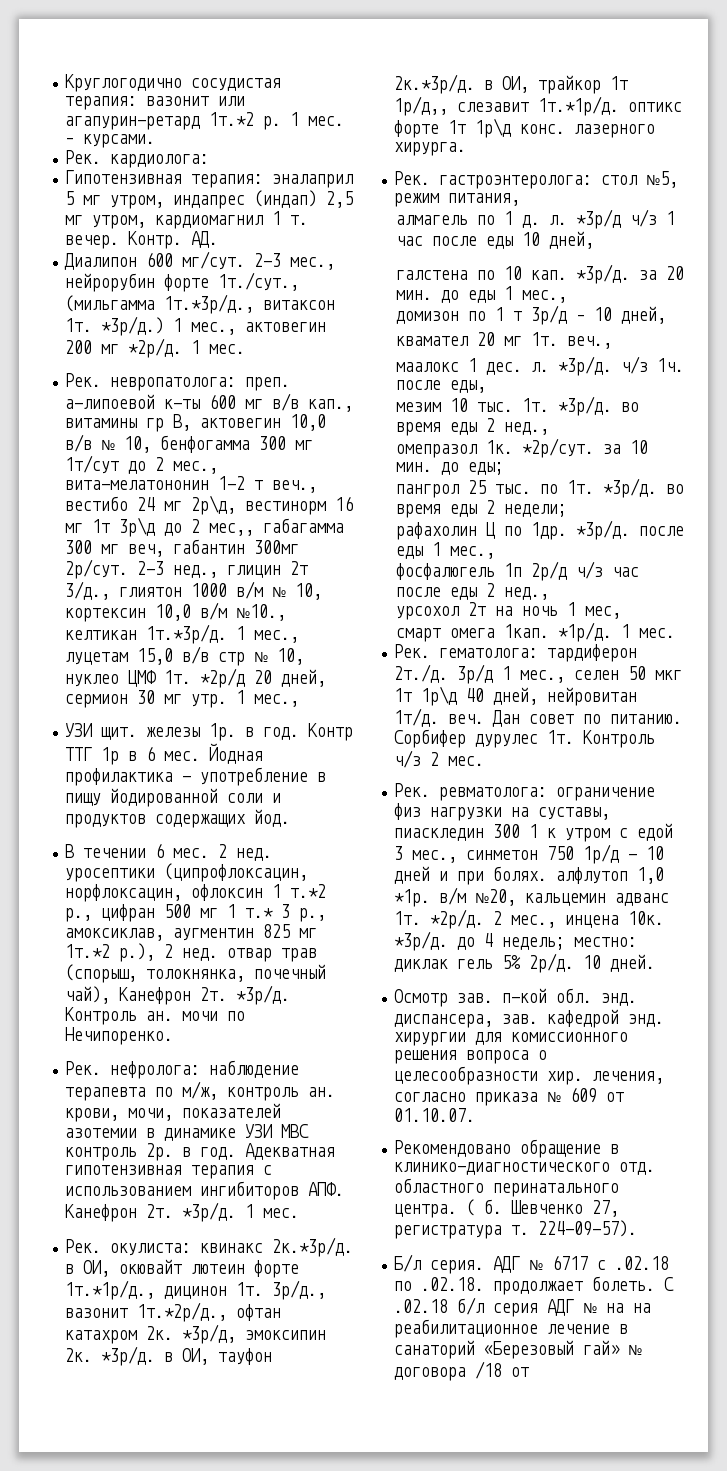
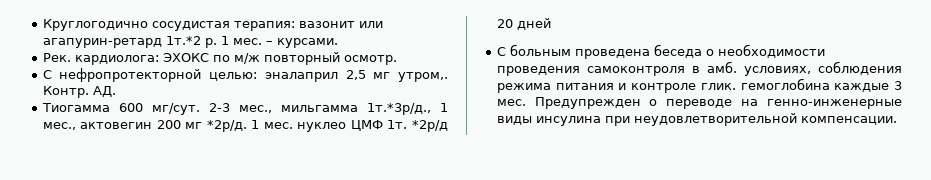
- Рек. кардиолога:
- Гипотензивная терапия: эналаприл 5 мг утром, индапрес (индап) 2,5 мг утром, кардиомагнил 1 т. вечер.
+ Рек. кардиолога: ЭХОКС по м/ж повторный осмотр.
+ С нефропротекторной целью: эналаприл 2,5 мг утром,.
- Диалипон 600 мг/сут.
+ Тиогамма 600 мг/сут.
- 2-3 мес., нейрорубин форте 1т./сут., (мильгамма 1т.*3р/д., витаксон 1т. *3р/д.) 1 мес., актовегин 200 мг *2р/д. 1 мес.
- Рек. невропатолога: преп. а-липоевой к-ты 600 мг в/в кап., витамины гр В, актовегин 10,0 в/в № 10, бенфогамма 300 мг 1т/сут до 2 мес., вита-мелатононин 1-2 т веч., вестибо 24 мг 2р\д, вестинорм 16 мг 1т 3р\д до 2 мес,, габагамма 300 мг веч, габантин 300мг 2р/сут. 2-3 нед., глицин 2т 3/д., глиятон 1000 в/м № 10, кортексин 10,0 в/м №10., келтикан 1т.*3р/д. 1 мес., луцетам 15,0 в/в стр № 10, нуклео ЦМФ 1т.
+ 2-3 мес., мильгамма 1т.*3р/д., 1 мес., актовегин 200 мг *2р/д. 1 мес. нуклео ЦМФ 1т.
- *2р/д 20 дней, сермион 30 мг утр. 1 мес.,
- УЗИ щит. железы 1р. в год. Контр ТТГ 1р в 6 мес. Йодная профилактика - употребление в пищу йодированной соли и продуктов содержащих йод.
- В течении 6 мес. 2 нед. уросептики (ципрофлоксацин, норфлоксацин, офлоксин 1 т.*2 р., цифран 500 мг 1 т.* 3 р., амоксиклав, аугментин 825 мг 1т.*2 р.), 2 нед. отвар трав (спорыш, толокнянка, почечный чай), Канефрон 2т. *3р/д. Контроль ан. мочи по Нечипоренко.
- Рек. нефролога: наблюдение терапевта по м/ж, контроль ан. крови, мочи, показателей азотемии в динамике УЗИ МВС контроль 2р. в год. Адекватная гипотензивная терапия с использованием ингибиторов АПФ. Канефрон 2т. *3р/д. 1 мес.
- Рек. окулиста: квинакс 2к.*3р/д. в ОИ, окювайт лютеин форте 1т.*1р/д., дицинон 1т. 3р/д., вазонит 1т.*2р/д., офтан катахром 2к. *3р/д, эмоксипин 2к. *3р/д. в ОИ, тауфон 2к.*3р/д. в ОИ, трайкор 1т 1р/д,, слезавит 1т.*1р/д. оптикс форте 1т 1р\д конс. лазерного хирурга.
- Рек. гастроэнтеролога: стол №5, режим питания,
- алмагель по 1 д. л. *3р/д ч/з 1 час после еды 10 дней,
- галстена по 10 кап. *3р/д. за 20 мин. до еды 1 мес.,
- домизон по 1 т 3р/д – 10 дней,
- квамател 20 мг 1т. веч.,
- маалокс 1 дес. л. *3р/д. ч/з 1ч. после еды,
- мезим 10 тыс. 1т. *3р/д. во время еды 2 нед.,
- омепразол 1к. *2р/сут. за 10 мин. до еды;
- пангрол 25 тыс. по 1т. *3р/д. во время еды 2 недели;
- рафахолин Ц по 1др. *3р/д. после еды 1 мес.,
- фосфалюгель 1п 2р/д ч/з час после еды 2 нед.,
- урсохол 2т на ночь 1 мес,
- смарт омега 1кап. *1р/д. 1 мес.
- Рек. гематолога: тардиферон 2т./д. 3р/д 1 мес., селен 50 мкг 1т 1р\д 40 дней, нейровитан 1т/д. веч. Дан совет по питанию. Сорбифер дурулес 1т. Контроль ч/з 2 мес.
- Рек. ревматолога: ограничение физ нагрузки на суставы, пиаскледин 300 1 к утром с едой 3 мес., синметон 750 1р/д - 10 дней и при болях. алфлутоп 1,0 *1р. в/м №20, кальцемин адванс 1т. *2р/д. 2 мес., инцена 10к. *3р/д. до 4 недель; местно: диклак гель 5% 2р/д. 10 дней.
- Осмотр зав. п-кой обл. энд. диспансера, зав. кафедрой энд. хирургии для комиссионного решения вопроса о целесообразности хир. лечения, согласно приказа № 609 от 01.10.07.
- Рекомендовано обращение в клинико-диагностического отд. областного перинатального центра. ( б. Шевченко 27, регистратура т. 224-09-57).
- Б/л серия. АДГ № 6717 с .02.18 по .02.18. продолжает болеть. С .02.18 б/л серия АДГ № на на реабилитационное лечение в санаторий «Березовый гай» № договора /18 от
+ *2р/д 20 дней
+ С больным проведена беседа о необходимости проведения самоконтроля в амб. условиях, соблюдения режима питания и контроле глик. гемоглобина каждые 3 мес. Предупрежден о переводе на генно-инженерные виды инсулина при неудовлетворительной компенсации.

